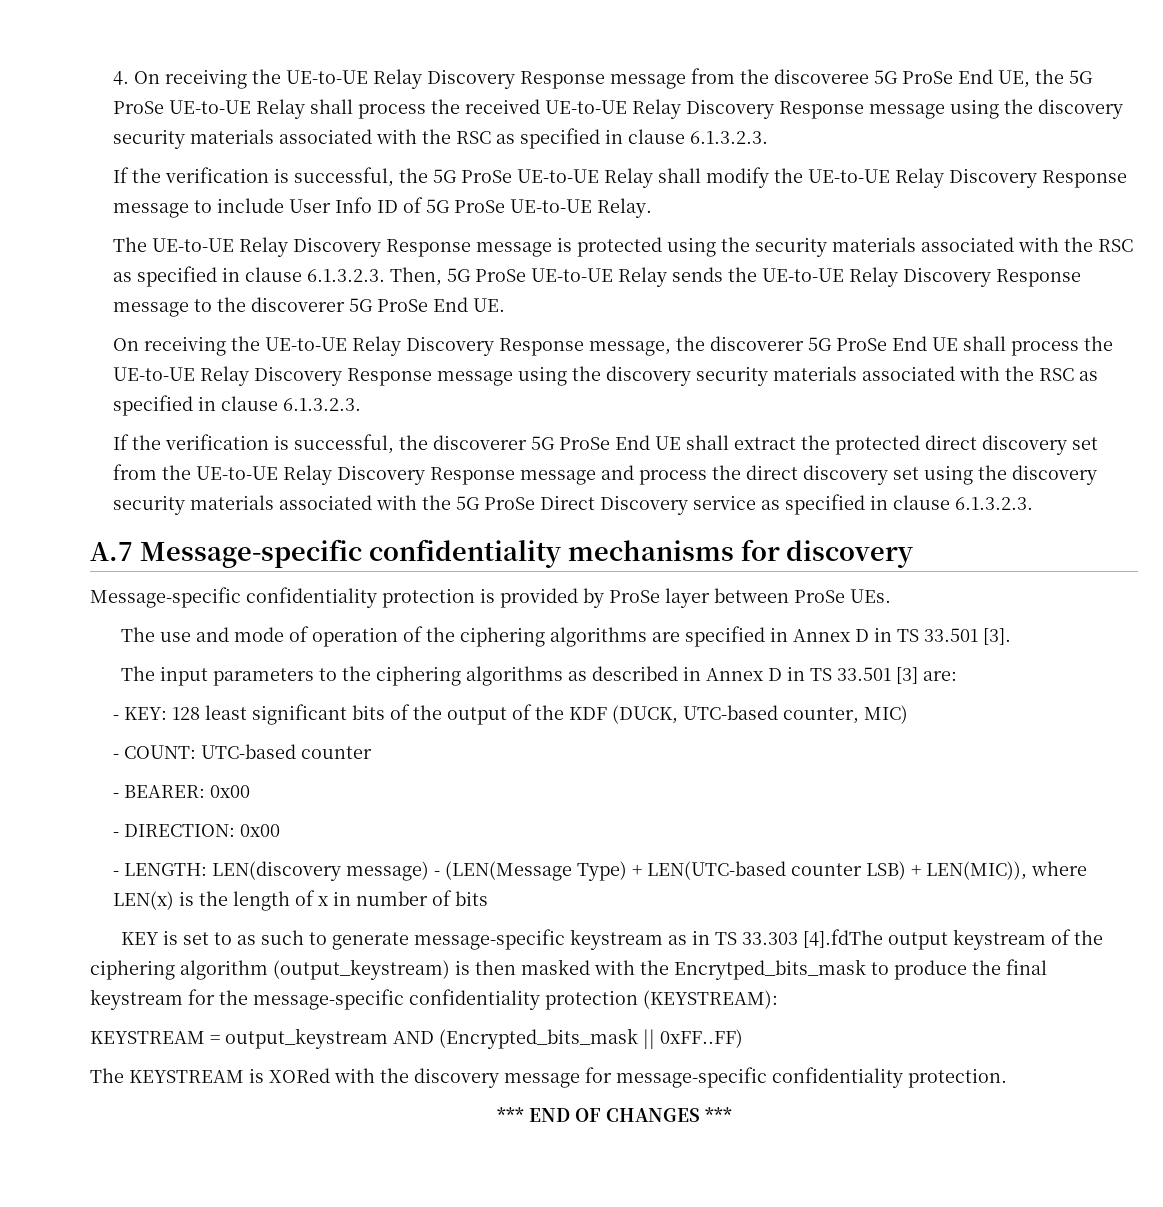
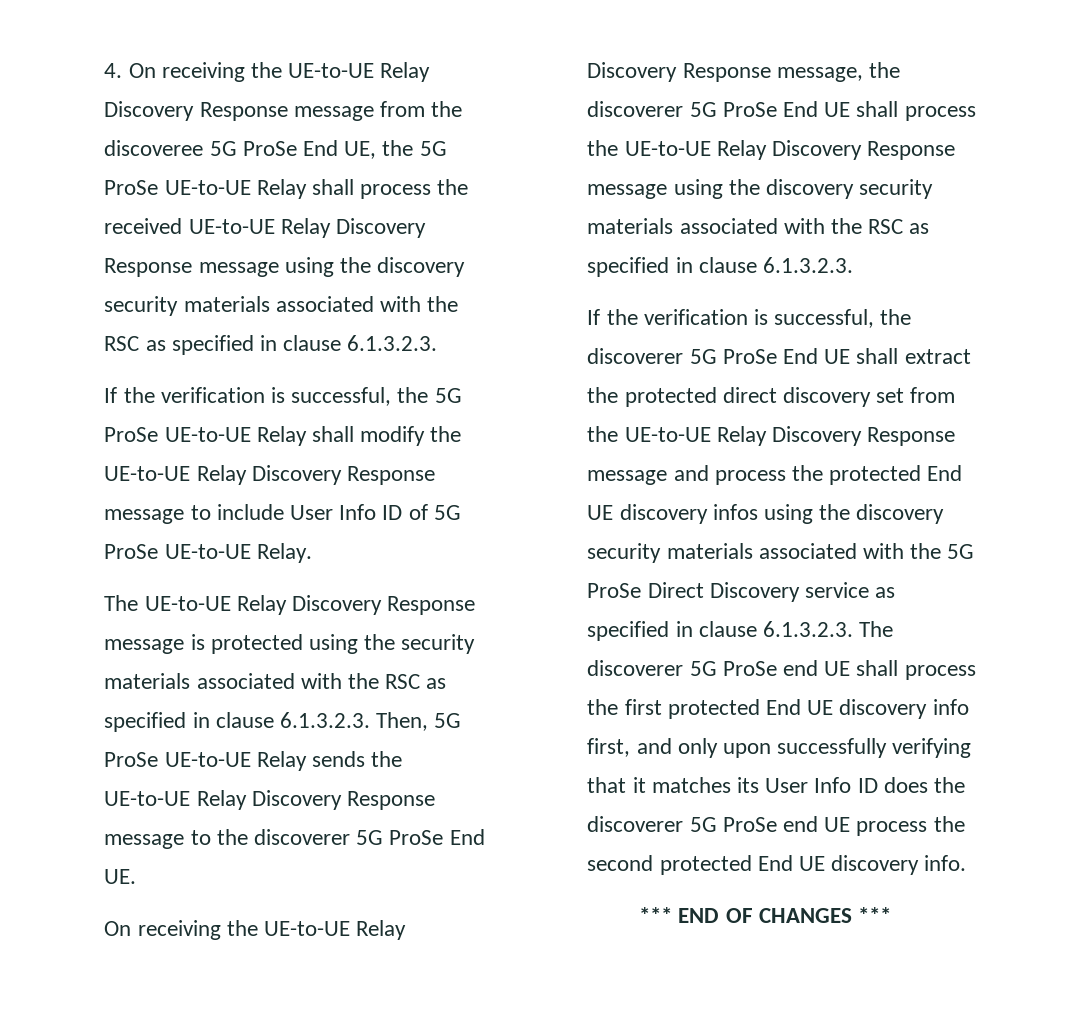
- If the verification is successful, the discoverer 5G ProSe End UE shall extract the protected direct discovery set from the UE-to-UE Relay Discovery Response message and process the direct discovery set using the discovery security materials associated with the 5G ProSe Direct Discovery service as specified in clause 6.1.3.2.3.
- A.7 Message-specific confidentiality mechanisms for discovery
- Message-specific confidentiality protection is provided by ProSe layer between ProSe UEs.
- The use and mode of operation of the ciphering algorithms are specified in Annex D in TS 33.501 [3].
- The input parameters to the ciphering algorithms as described in Annex D in TS 33.501 [3] are:
- - KEY: 128 least significant bits of the output of the KDF (DUCK, UTC-based counter, MIC)
- - COUNT: UTC-based counter
- - BEARER: 0x00
- - DIRECTION: 0x00
- - LENGTH: LEN(discovery message) - (LEN(Message Type) + LEN(UTC-based counter LSB) + LEN(MIC)), where LEN(x) is the length of x in number of bits
- KEY is set to as such to generate message-specific keystream as in TS 33.303 [4].fdThe output keystream of the ciphering algorithm (output_keystream) is then masked with the Encrytped_bits_mask to produce the final keystream for the message-specific confidentiality protection (KEYSTREAM):
- KEYSTREAM = output_keystream AND (Encrypted_bits_mask || 0xFF..FF)
- The KEYSTREAM is XORed with the discovery message for message-specific confidentiality protection.
+ If the verification is successful, the discoverer 5G ProSe End UE shall extract the protected direct discovery set from the UE-to-UE Relay Discovery Response message and process the protected End UE discovery infos using the discovery security materials associated with the 5G ProSe Direct Discovery service as specified in clause 6.1.3.2.3. The discoverer 5G ProSe end UE shall process the first protected End UE discovery info first, and only upon successfully verifying that it matches its User Info ID does the discoverer 5G ProSe end UE process the second protected End UE discovery info.

